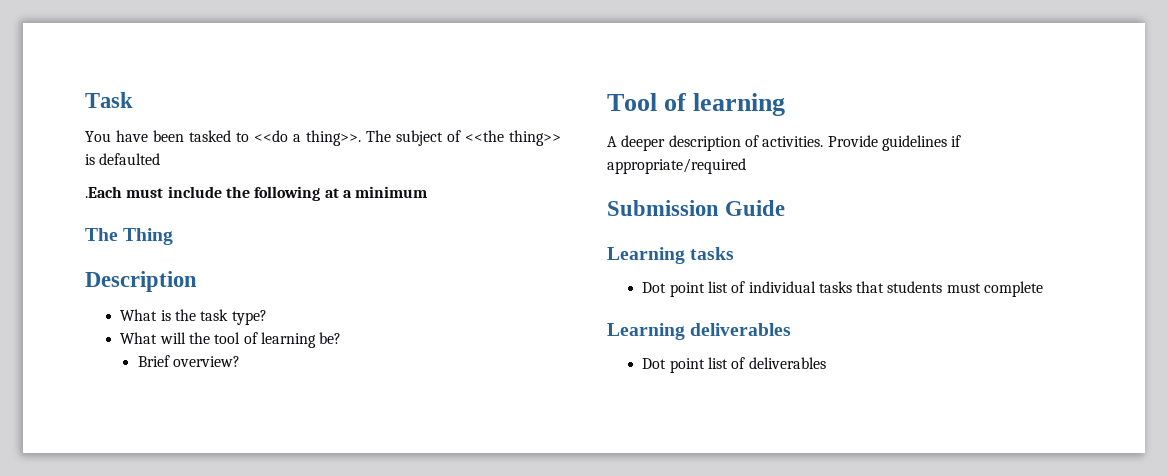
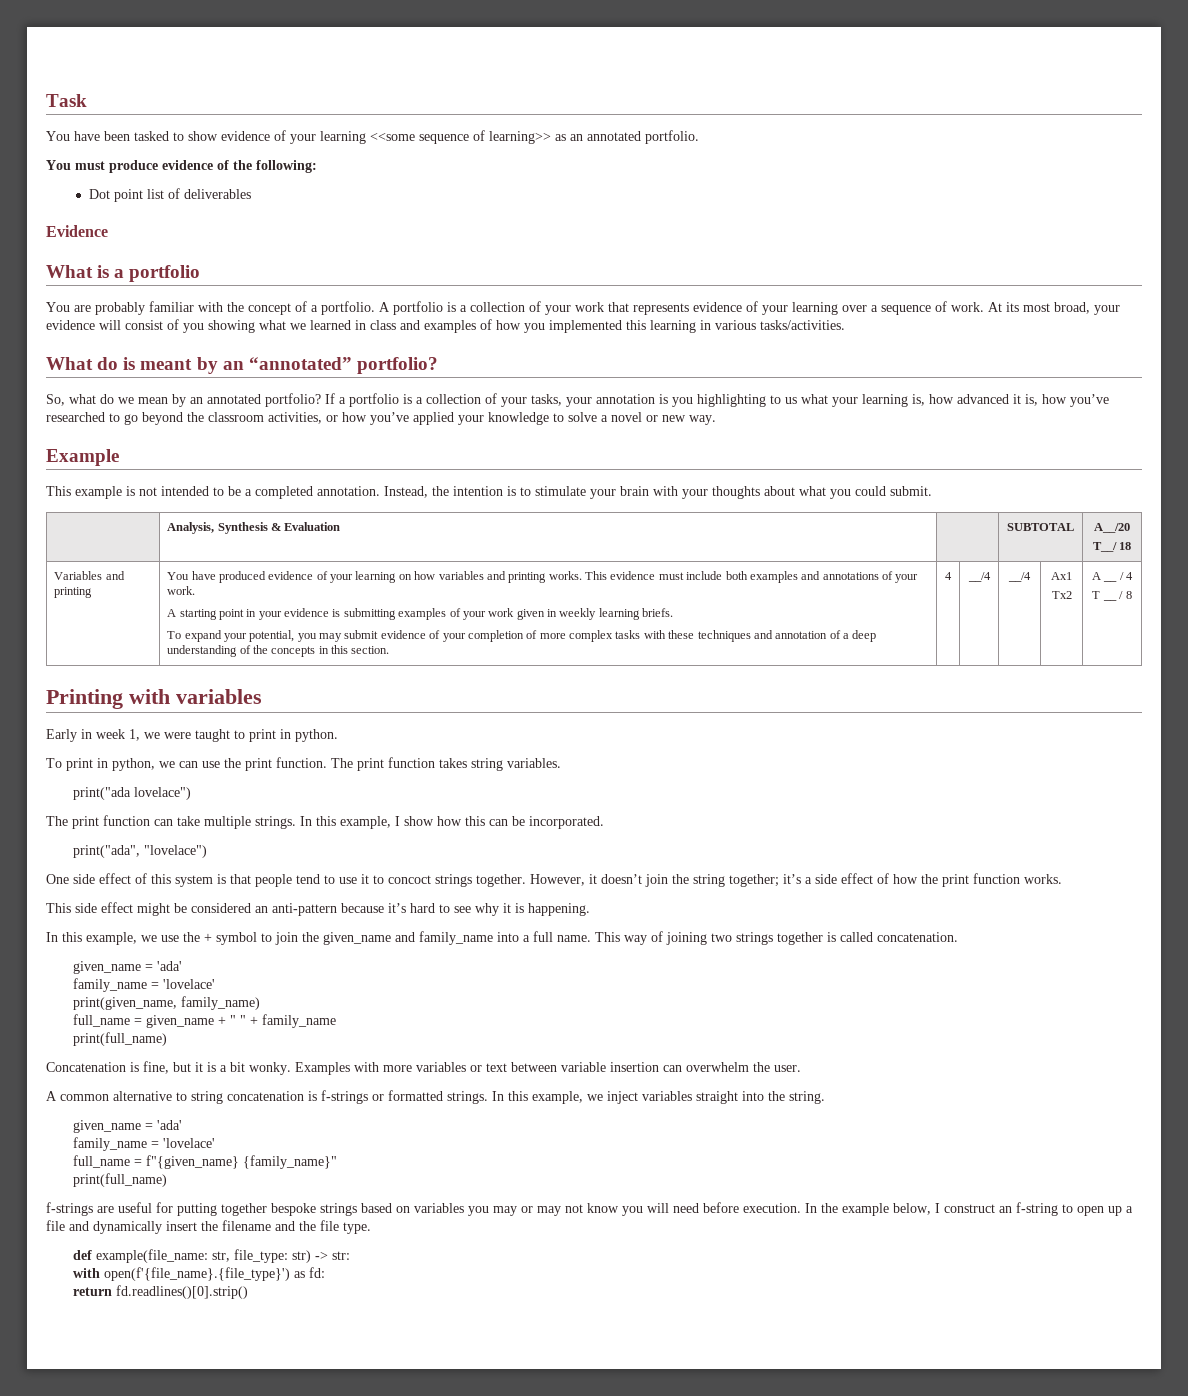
- You have been tasked to <<do a thing>>. The subject of <<the thing>> is defaulted
- .Each must include the following at a minimum
- The Thing
- Description
- What is the task type?
- What will the tool of learning be?
- Brief overview?
- Tool of learning
- A deeper description of activities. Provide guidelines if appropriate/required
- Submission Guide
- Learning tasks
- Dot point list of individual tasks that students must complete
- Learning deliverables
+ You have been tasked to show evidence of your learning <<some sequence of learning>> as an annotated portfolio.
+ You must produce evidence of the following:
+ Evidence
+ What is a portfolio
+ You are probably familiar with the concept of a portfolio. A portfolio is a collection of your work that represents evidence of your learning over a sequence of work. At its most broad, your evidence will consist of you showing what we learned in class and examples of how you implemented this learning in various tasks/activities.
+ What do is meant by an “annotated” portfolio?
+ So, what do we mean by an annotated portfolio? If a portfolio is a collection of your tasks, your annotation is you highlighting to us what your learning is, how advanced it is, how you’ve researched to go beyond the classroom activities, or how you’ve applied your knowledge to solve a novel or new way.
+ Example
+ This example is not intended to be a completed annotation. Instead, the intention is to stimulate your brain with your thoughts about what you could submit.
+ | Analysis, Synthesis & Evaluation | | SUBTOTAL | A__/20
+ T__/ 18
+ Variables and printing | You have produced evidence of your learning on how variables and printing works. This evidence must include both examples and annotations of your work.
+ A starting point in your evidence is submitting examples of your work given in weekly learning briefs.
+ To expand your potential, you may submit evidence of your completion of more complex tasks with these techniques and annotation of a deep understanding of the concepts in this section. | 4 | __/4 | __/4 | Ax1
+ Tx2 | A __ / 4
+ T __ / 8
+ Printing with variables
+ Early in week 1, we were taught to print in python.
+ To print in python, we can use the print function. The print function takes string variables.
+ print("ada lovelace")
+ The print function can take multiple strings. In this example, I show how this can be incorporated.
+ print("ada", "lovelace")
+ One side effect of this system is that people tend to use it to concoct strings together. However, it doesn’t join the string together; it’s a side effect of how the print function works.
+ This side effect might be considered an anti-pattern because it’s hard to see why it is happening.
+ In this example, we use the + symbol to join the given_name and family_name into a full name. This way of joining two strings together is called concatenation.
+ given_name = 'ada'
+ family_name = 'lovelace'
+ print(given_name, family_name)
+ full_name = given_name + " " + family_name
+ print(full_name)
+ Concatenation is fine, but it is a bit wonky. Examples with more variables or text between variable insertion can overwhelm the user.
+ A common alternative to string concatenation is f-strings or formatted strings. In this example, we inject variables straight into the string.
+ given_name = 'ada'
+ family_name = 'lovelace'
+ full_name = f"{given_name} {family_name}"
+ print(full_name)
+ f-strings are useful for putting together bespoke strings based on variables you may or may not know you will need before execution. In the example below, I construct an f-string to open up a file and dynamically insert the filename and the file type.
+ def example(file_name: str, file_type: str) -> str:
+ with open(f'{file_name}.{file_type}') as fd:
+ return fd.readlines()[0].strip()

